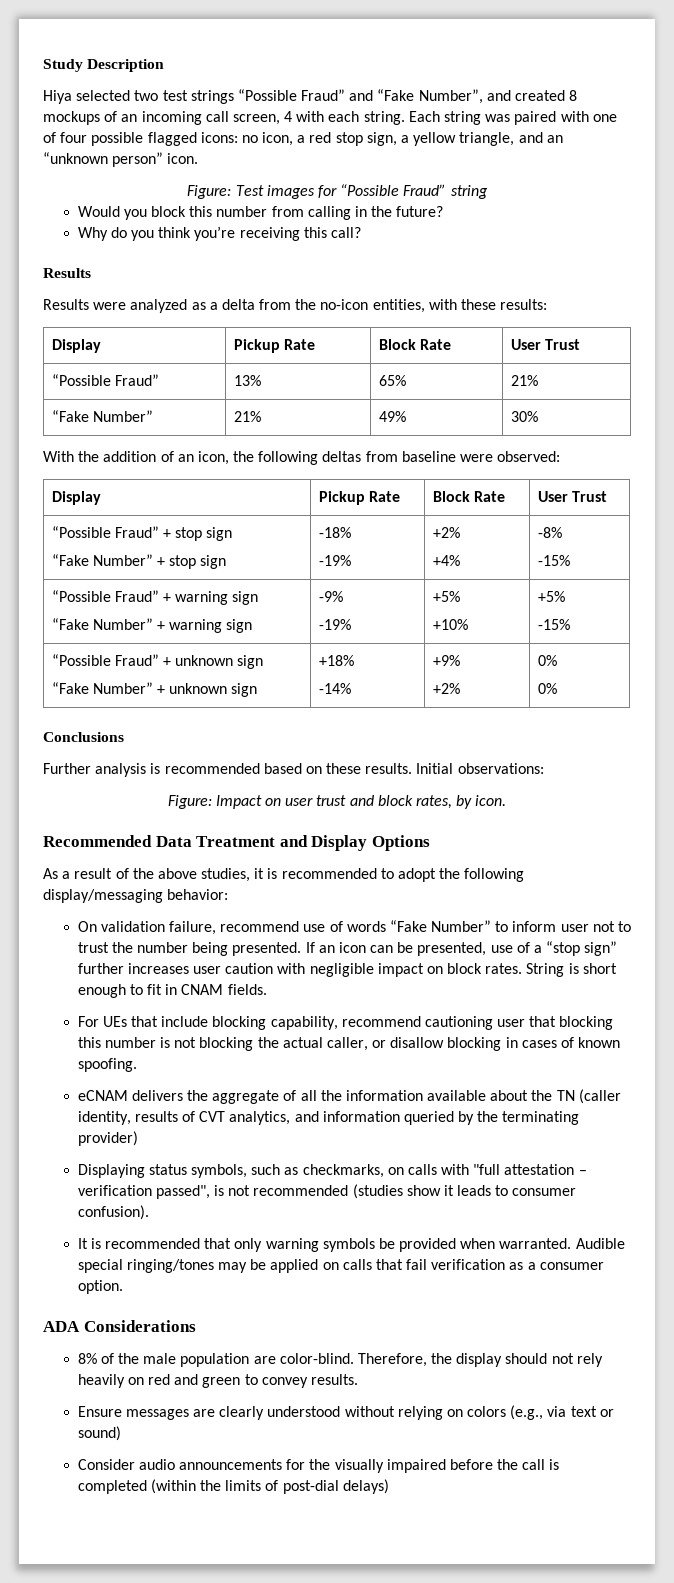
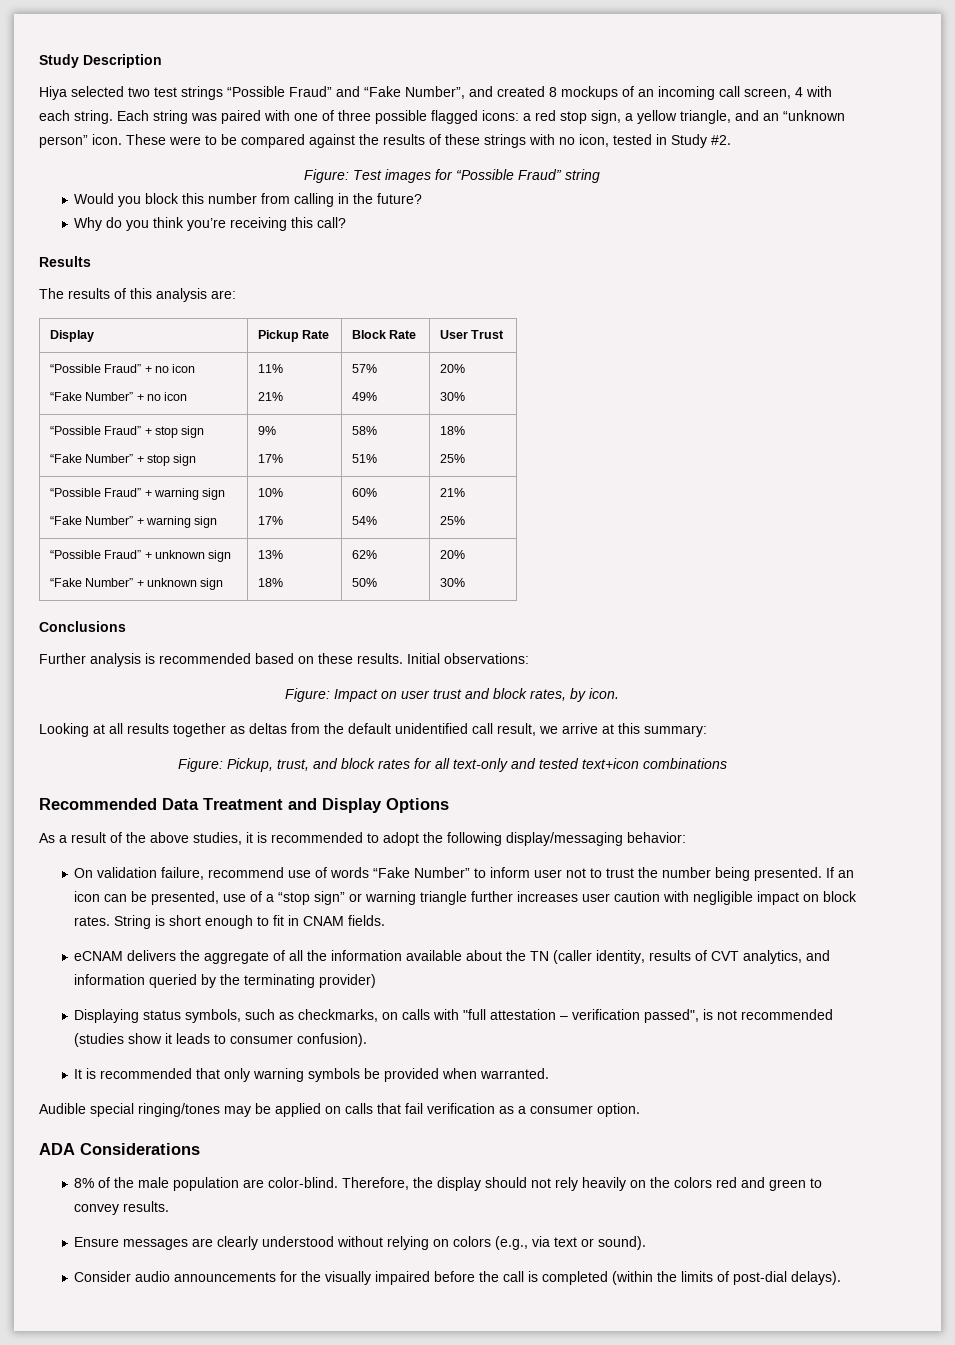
- Each string was paired with one of four possible flagged icons: no icon, a red stop sign, a yellow triangle, and an “unknown person” icon.
+ Each string was paired with one of three possible flagged icons: a red stop sign, a yellow triangle, and an “unknown person” icon. These were to be compared against the results of these strings with no icon, tested in Study #2.
- Results were analyzed as a delta from the no-icon entities, with these results:
+ The results of this analysis are:
  Display | Pickup Rate | Block Rate | User Trust
- “Possible Fraud” | 13% | 65% | 21%
- “Fake Number” | 21% | 49% | 30%
- With the addition of an icon, the following deltas from baseline were observed:
- Display | Pickup Rate | Block Rate | User Trust
+ “Possible Fraud” + no icon
+ “Fake Number” + no icon | 11%
+ 21% | 57%
+ 49% | 20%
+ 30%
  “Possible Fraud” + stop sign
- “Fake Number” + stop sign | -18%
- -19% | +2%
- +4% | -8%
- -15%
+ “Fake Number” + stop sign | 9%
+ 17% | 58%
+ 51% | 18%
+ 25%
  “Possible Fraud” + warning sign
- “Fake Number” + warning sign | -9%
- -19% | +5%
- +10% | +5%
- -15%
+ “Fake Number” + warning sign | 10%
+ 17% | 60%
+ 54% | 21%
+ 25%
  “Possible Fraud” + unknown sign
- “Fake Number” + unknown sign | +18%
- -14% | +9%
- +2% | 0%
- 0%
+ “Fake Number” + unknown sign | 13%
+ 18% | 62%
+ 50% | 20%
+ 30%
+ Looking at all results together as deltas from the default unidentified call result, we arrive at this summary:
+ Figure: Pickup, trust, and block rates for all text-only and tested text+icon combinations
- If an icon can be presented, use of a “stop sign” further increases user caution with negligible impact on block rates.
+ If an icon can be presented, use of a “stop sign” or warning triangle further increases user caution with negligible impact on block rates.
- For UEs that include blocking capability, recommend cautioning user that blocking this number is not blocking the actual caller, or disallow blocking in cases of known spoofing.
- It is recommended that only warning symbols be provided when warranted. Audible special ringing/tones may be applied on calls that fail verification as a consumer option.
+ It is recommended that only warning symbols be provided when warranted.
+ Audible special ringing/tones may be applied on calls that fail verification as a consumer option.
- Therefore, the display should not rely heavily on red and green to convey results.
+ Therefore, the display should not rely heavily on the colors red and green to convey results.
- Ensure messages are clearly understood without relying on colors (e.g., via text or sound)
+ Ensure messages are clearly understood without relying on colors (e.g., via text or sound).
- Consider audio announcements for the visually impaired before the call is completed (within the limits of post-dial delays)
+ Consider audio announcements for the visually impaired before the call is completed (within the limits of post-dial delays).

